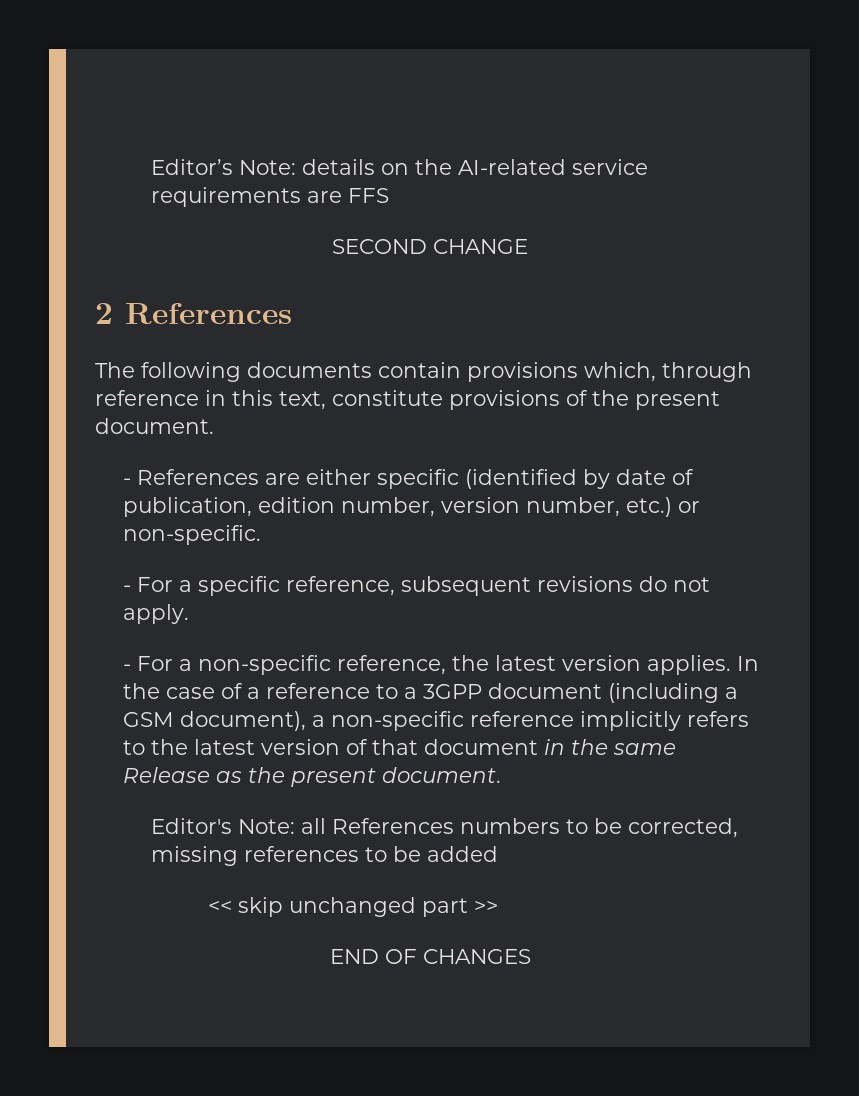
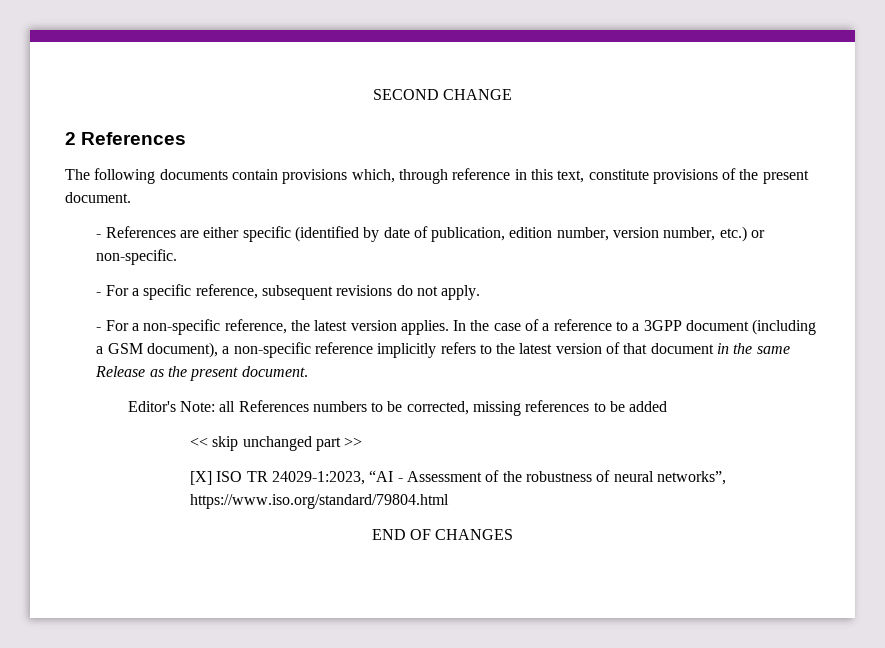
- Editor’s Note: details on the AI-related service requirements are FFS
+ [X] ISO TR 24029-1:2023, “AI - Assessment of the robustness of neural networks”, https://www.iso.org/standard/79804.html

